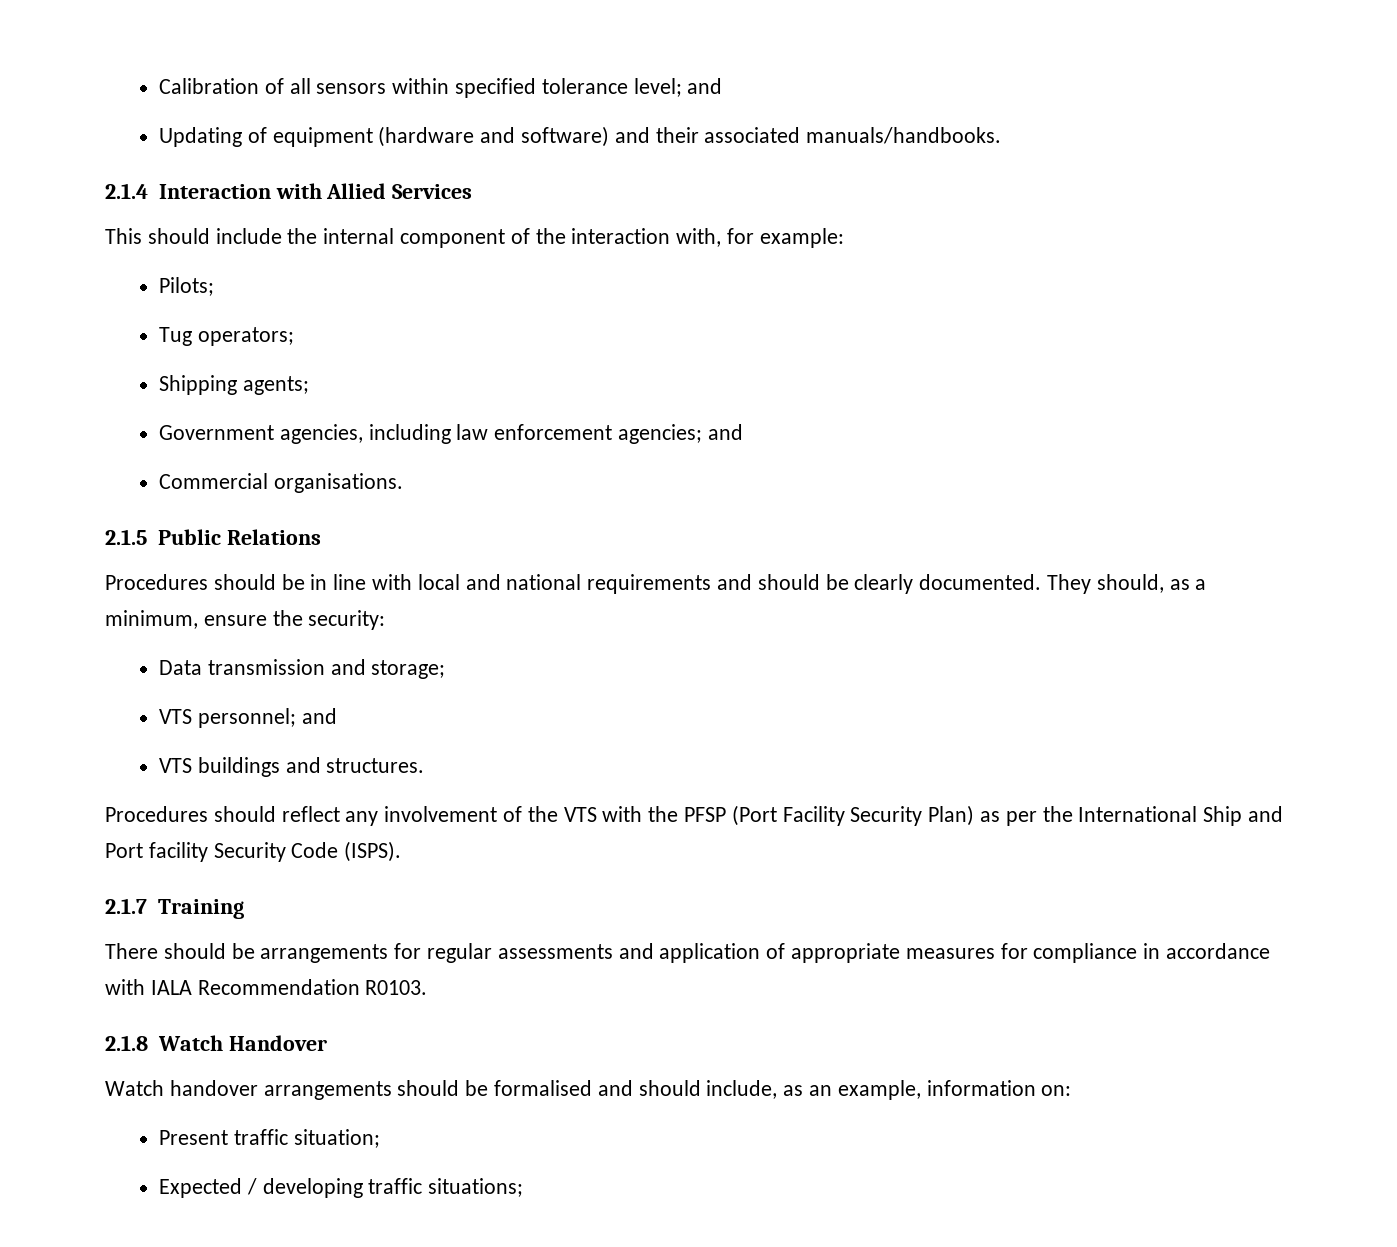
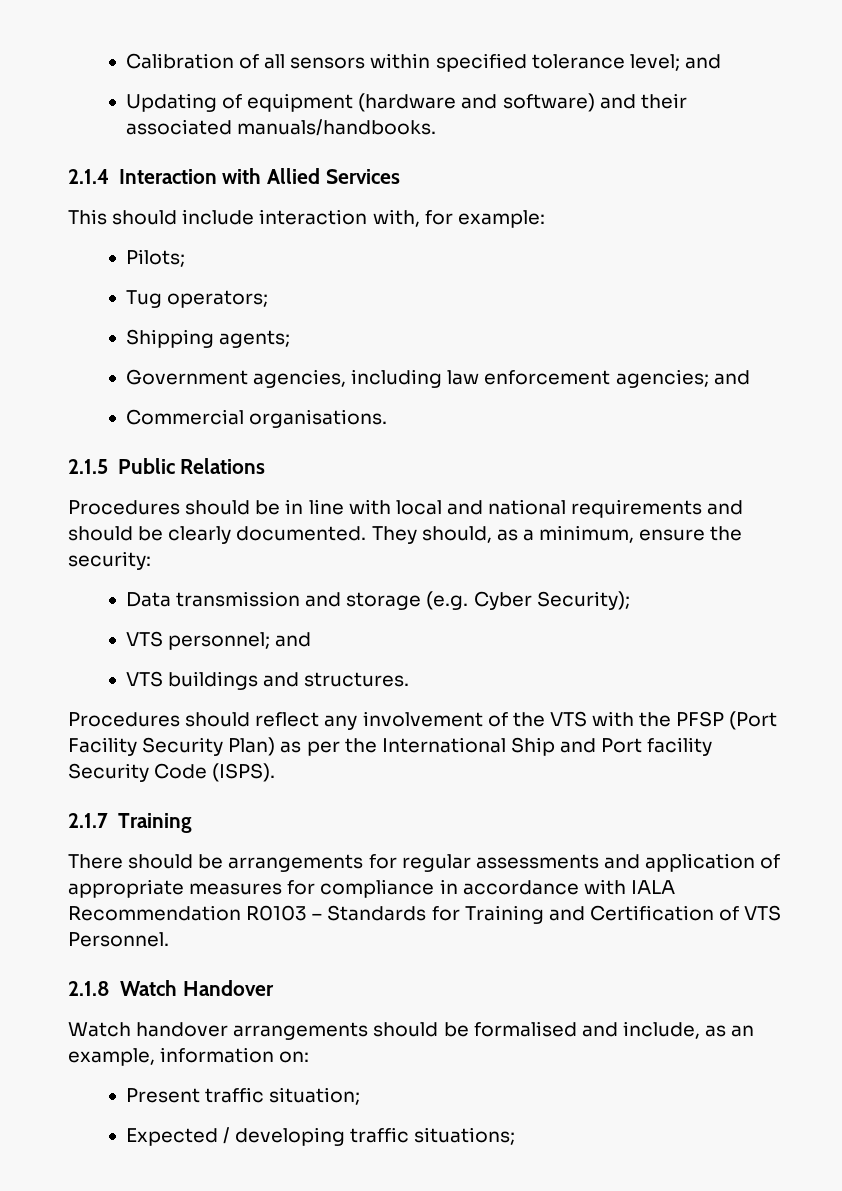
- This should include the internal component of the interaction with, for example:
+ This should include interaction with, for example:
- Data transmission and storage;
+ Data transmission and storage (e.g. Cyber Security);
- There should be arrangements for regular assessments and application of appropriate measures for compliance in accordance with IALA Recommendation R0103.
+ There should be arrangements for regular assessments and application of appropriate measures for compliance in accordance with IALA Recommendation R0103 – Standards for Training and Certification of VTS Personnel.
- Watch handover arrangements should be formalised and should include, as an example, information on:
+ Watch handover arrangements should be formalised and include, as an example, information on:

